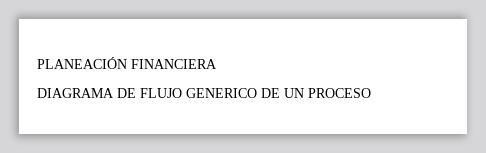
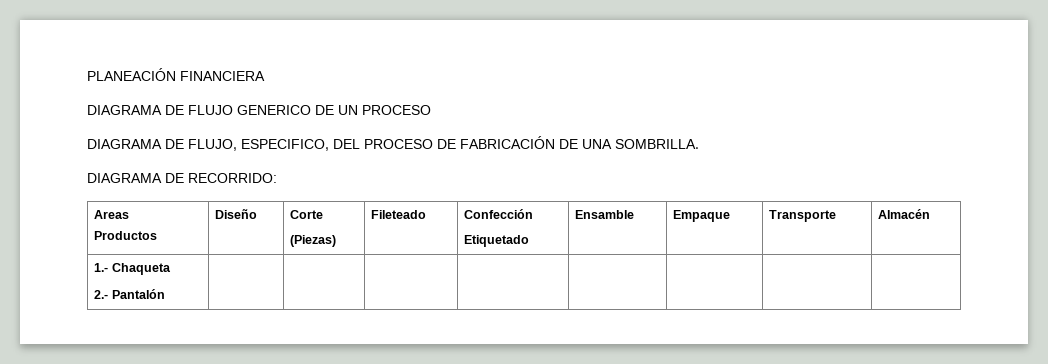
+ DIAGRAMA DE FLUJO, ESPECIFICO, DEL PROCESO DE FABRICACIÓN DE UNA SOMBRILLA.
+ DIAGRAMA DE RECORRIDO:
+ Areas
+ Productos | Diseño | Corte
+ (Piezas) | Fileteado | Confección
+ Etiquetado | Ensamble | Empaque | Transporte | Almacén
+ 1.- Chaqueta
+ 2.- Pantalón | | | | | | | |

